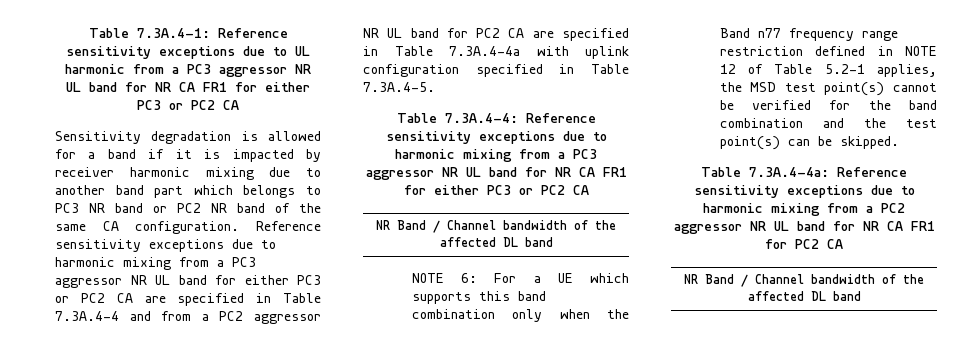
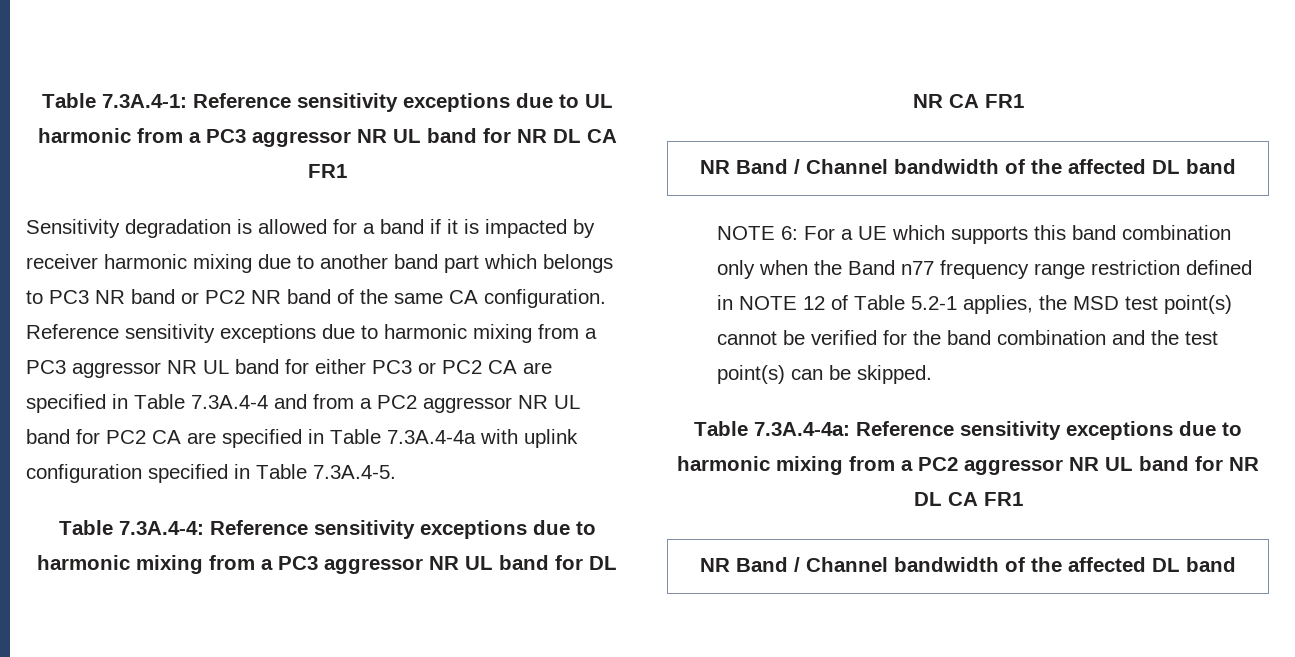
- Table 7.3A.4-1: Reference sensitivity exceptions due to UL harmonic from a PC3 aggressor NR UL band for NR CA FR1 for either PC3 or PC2 CA
+ Table 7.3A.4-1: Reference sensitivity exceptions due to UL harmonic from a PC3 aggressor NR UL band for NR DL CA FR1
- Table 7.3A.4-4: Reference sensitivity exceptions due to harmonic mixing from a PC3 aggressor NR UL band for NR CA FR1 for either PC3 or PC2 CA
+ Table 7.3A.4-4: Reference sensitivity exceptions due to harmonic mixing from a PC3 aggressor NR UL band for DL NR CA FR1
- Table 7.3A.4-4a: Reference sensitivity exceptions due to harmonic mixing from a PC2 aggressor NR UL band for NR CA FR1 for PC2 CA
+ Table 7.3A.4-4a: Reference sensitivity exceptions due to harmonic mixing from a PC2 aggressor NR UL band for NR DL CA FR1

